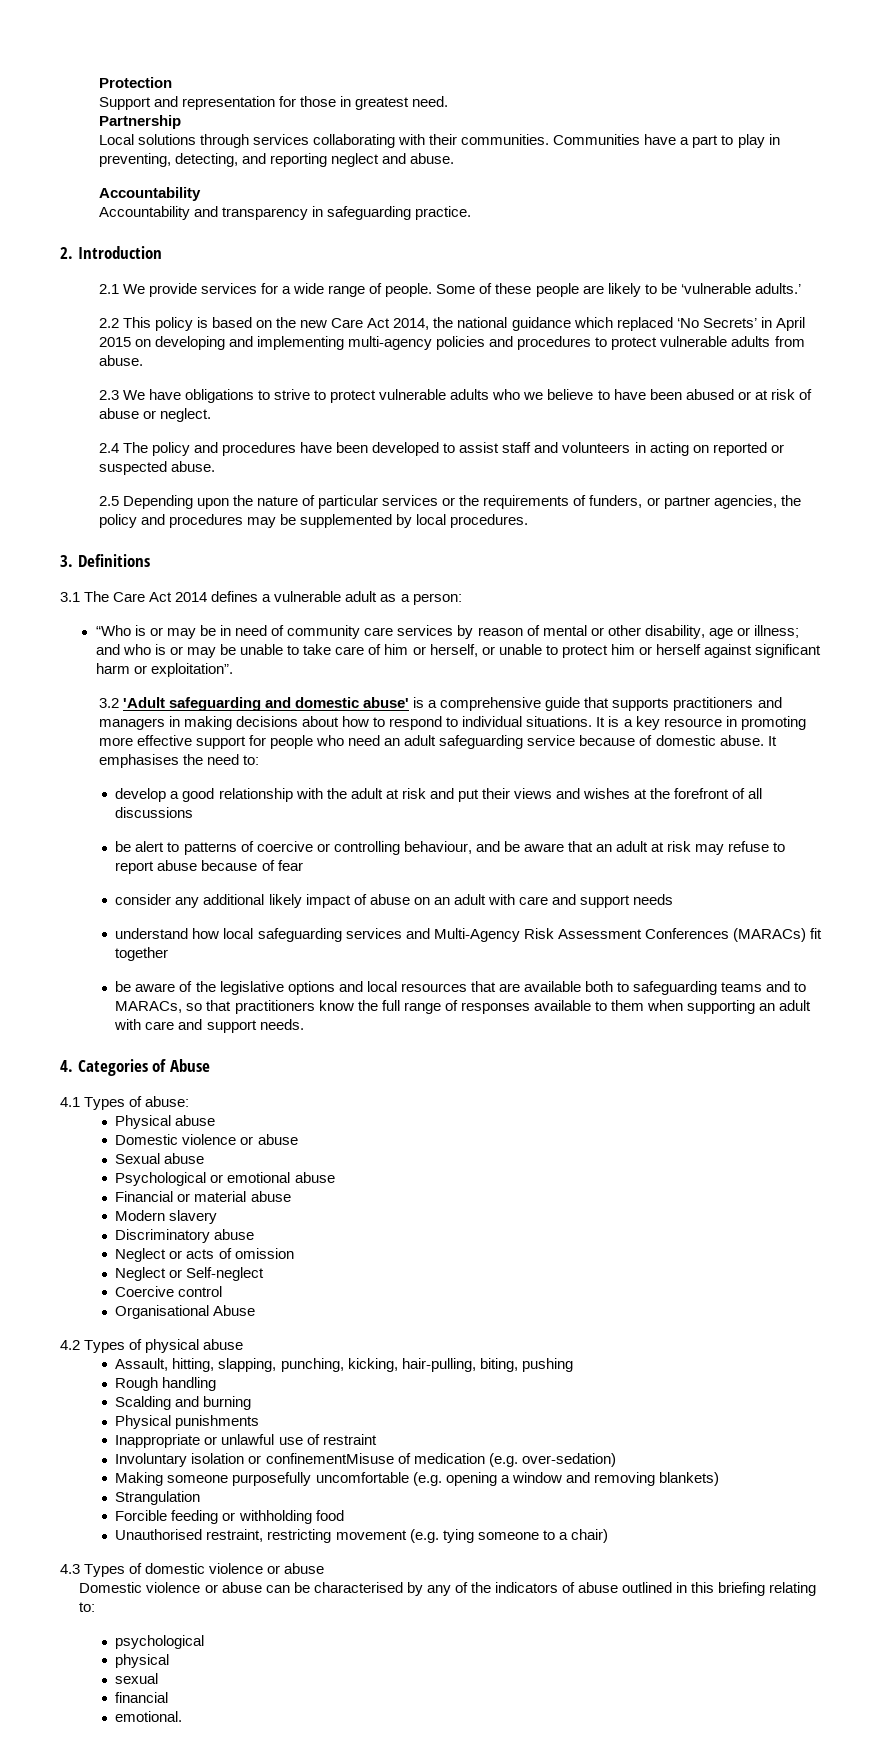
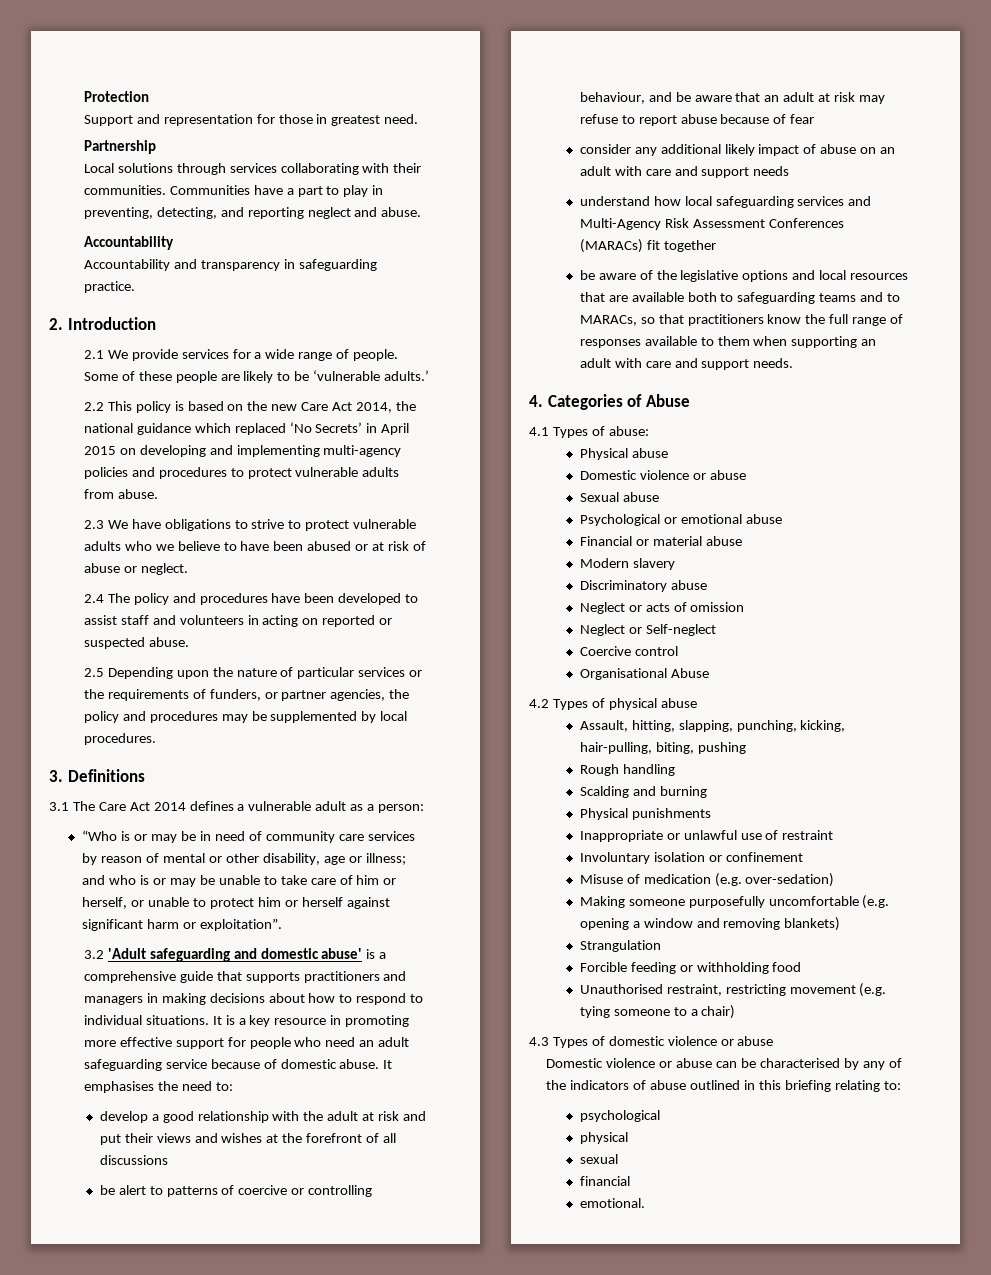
- Involuntary isolation or confinementMisuse of medication (e.g. over-sedation)
+ Involuntary isolation or confinement
+ Misuse of medication (e.g. over-sedation)

